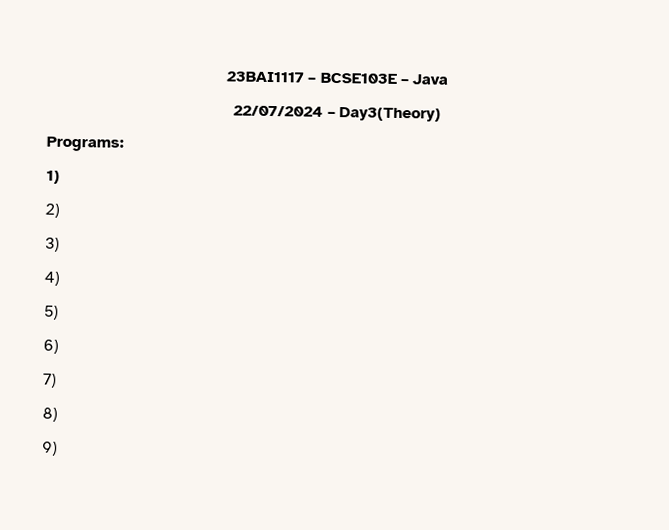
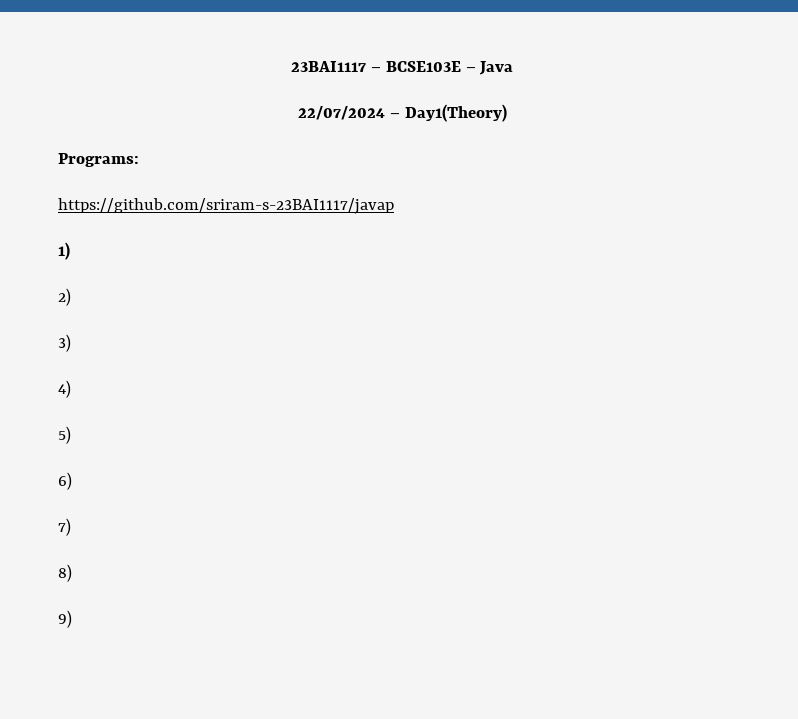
- 22/07/2024 – Day3(Theory)
+ 22/07/2024 – Day1(Theory)
+ https://github.com/sriram-s-23BAI1117/javap

